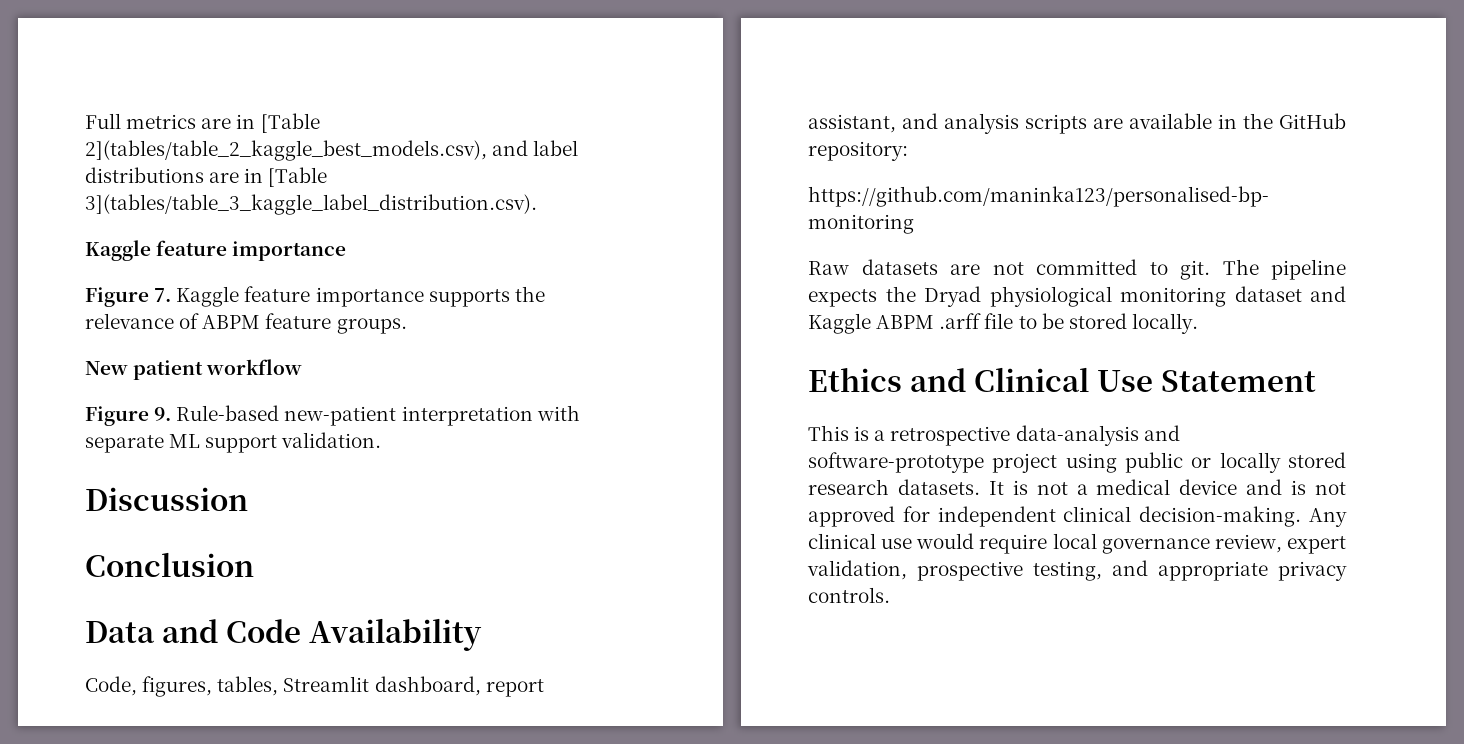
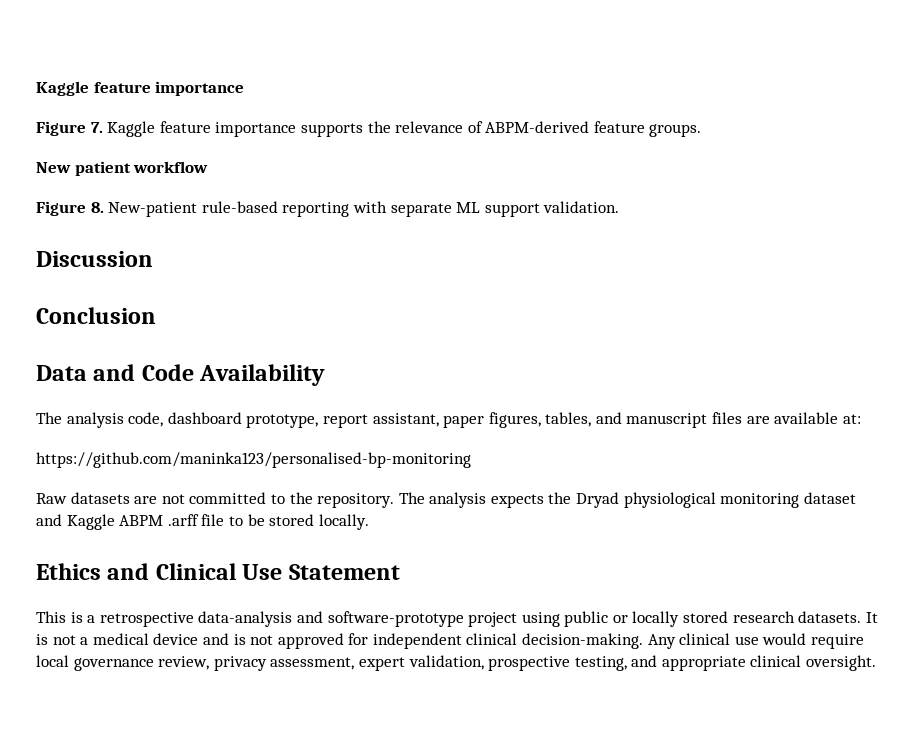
- Full metrics are in [Table 2](tables/table_2_kaggle_best_models.csv), and label distributions are in [Table 3](tables/table_3_kaggle_label_distribution.csv).
- Figure 7. Kaggle feature importance supports the relevance of ABPM feature groups.
+ Figure 7. Kaggle feature importance supports the relevance of ABPM-derived feature groups.
- Figure 9. Rule-based new-patient interpretation with separate ML support validation.
+ Figure 8. New-patient rule-based reporting with separate ML support validation.
- Code, figures, tables, Streamlit dashboard, report assistant, and analysis scripts are available in the GitHub repository:
+ The analysis code, dashboard prototype, report assistant, paper figures, tables, and manuscript files are available at:
- Raw datasets are not committed to git. The pipeline expects the Dryad physiological monitoring dataset and Kaggle ABPM .arff file to be stored locally.
+ Raw datasets are not committed to the repository. The analysis expects the Dryad physiological monitoring dataset and Kaggle ABPM .arff file to be stored locally.
- Any clinical use would require local governance review, expert validation, prospective testing, and appropriate privacy controls.
+ Any clinical use would require local governance review, privacy assessment, expert validation, prospective testing, and appropriate clinical oversight.

